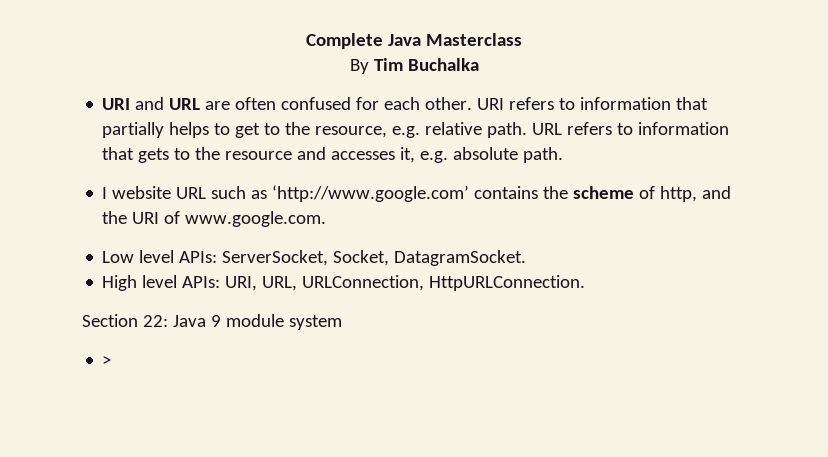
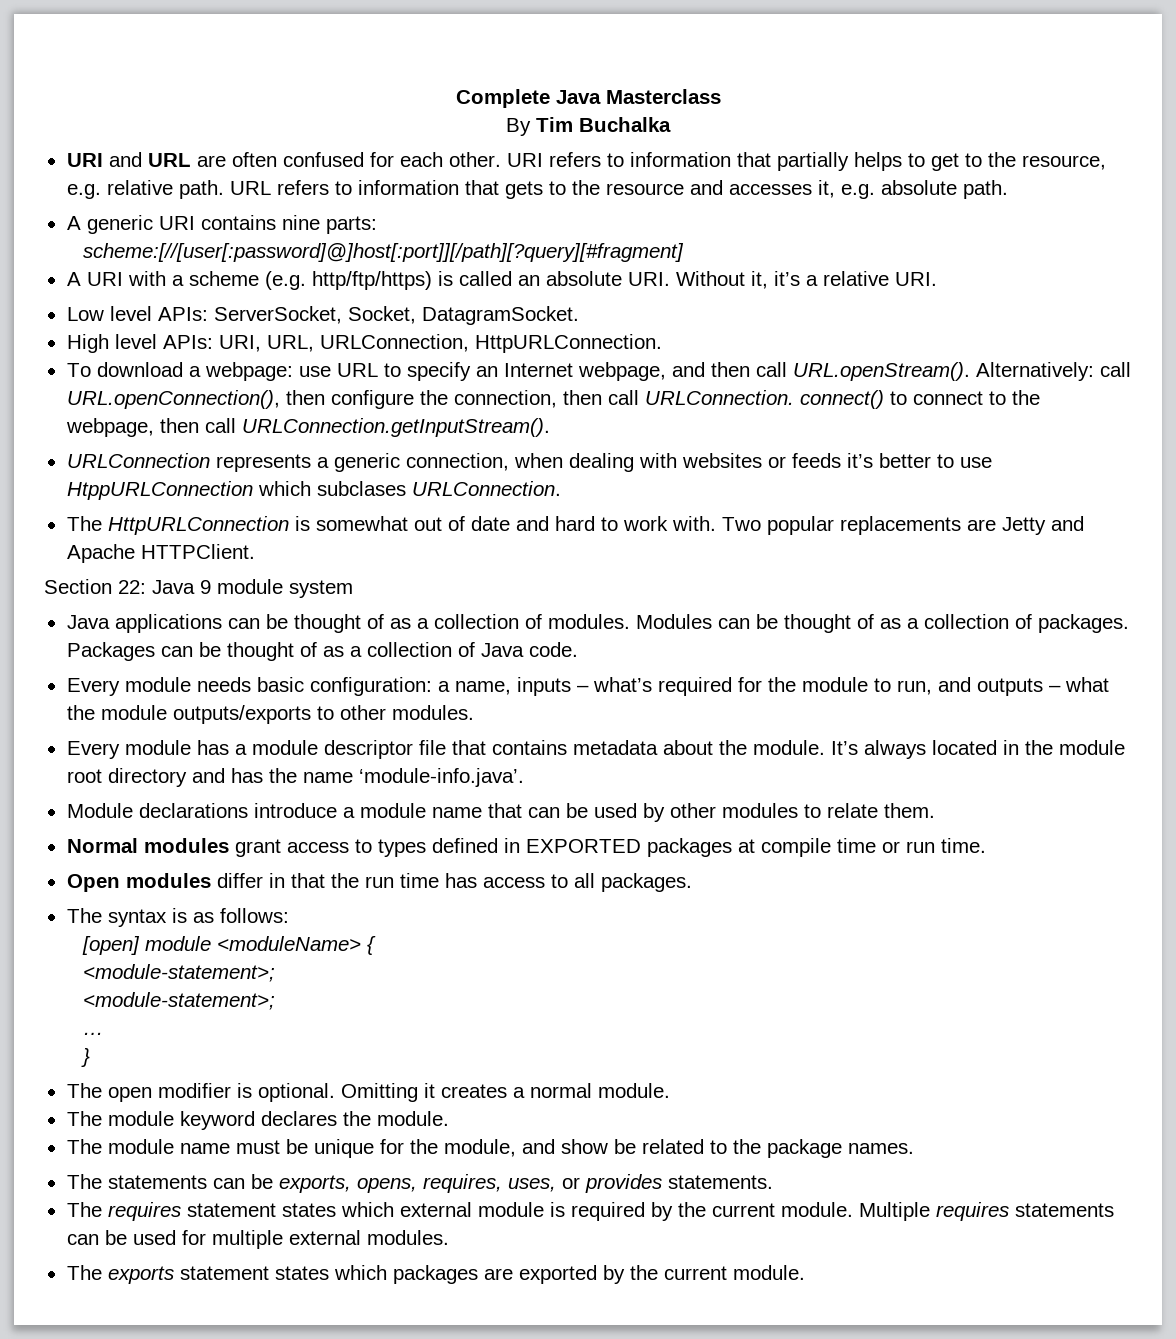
- I website URL such as ‘http://www.google.com’ contains the scheme of http, and the URI of www.google.com.
+ A generic URI contains nine parts:
+ scheme:[//[user[:password]@]host[:port]][/path][?query][#fragment]
+ A URI with a scheme (e.g. http/ftp/https) is called an absolute URI. Without it, it’s a relative URI.
+ To download a webpage: use URL to specify an Internet webpage, and then call URL.openStream(). Alternatively: call URL.openConnection(), then configure the connection, then call URLConnection. connect() to connect to the webpage, then call URLConnection.getInputStream().
+ URLConnection represents a generic connection, when dealing with websites or feeds it’s better to use HtppURLConnection which subclases URLConnection.
+ The HttpURLConnection is somewhat out of date and hard to work with. Two popular replacements are Jetty and Apache HTTPClient.
- >
+ Java applications can be thought of as a collection of modules. Modules can be thought of as a collection of packages. Packages can be thought of as a collection of Java code.
+ Every module needs basic configuration: a name, inputs – what’s required for the module to run, and outputs – what the module outputs/exports to other modules.
+ Every module has a module descriptor file that contains metadata about the module. It’s always located in the module root directory and has the name ‘module-info.java’.
+ Module declarations introduce a module name that can be used by other modules to relate them.
+ Normal modules grant access to types defined in EXPORTED packages at compile time or run time.
+ Open modules differ in that the run time has access to all packages.
+ The syntax is as follows:
+ [open] module <moduleName> {
+ <module-statement>;
+ <module-statement>;
+ …
+ }
+ The open modifier is optional. Omitting it creates a normal module.
+ The module keyword declares the module.
+ The module name must be unique for the module, and show be related to the package names.
+ The statements can be exports, opens, requires, uses, or provides statements.
+ The requires statement states which external module is required by the current module. Multiple requires statements can be used for multiple external modules.
+ The exports statement states which packages are exported by the current module.

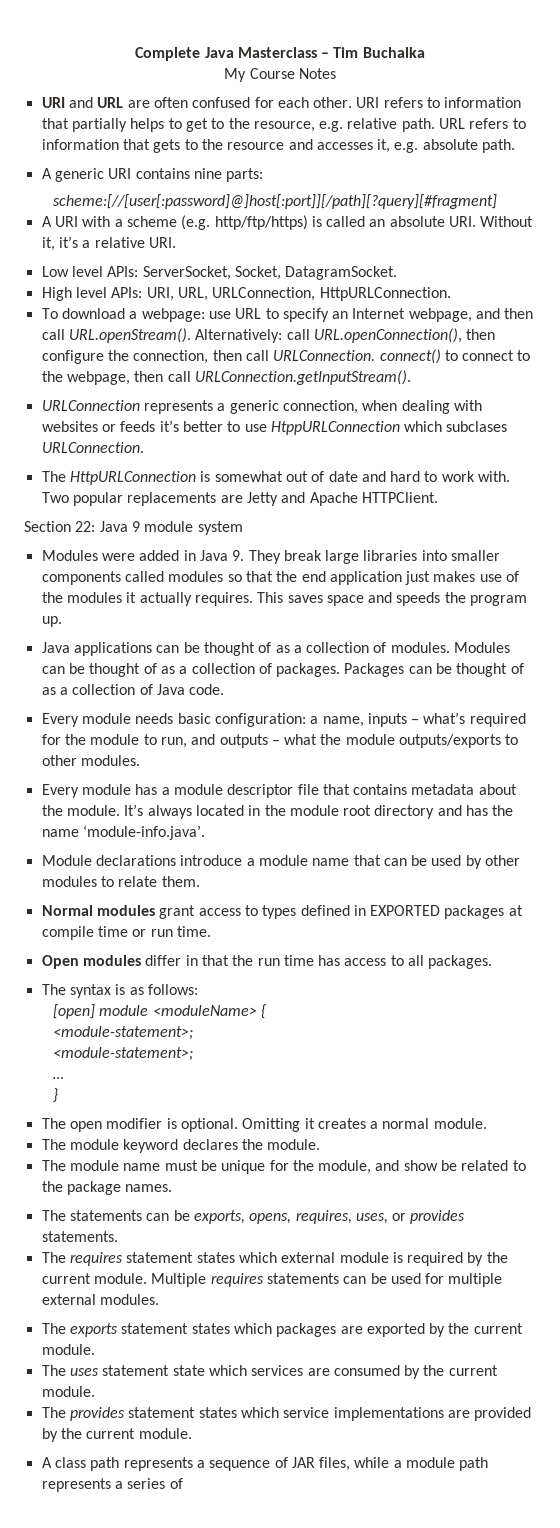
- Complete Java Masterclass
- By Tim Buchalka
+ Complete Java Masterclass – Tim Buchalka
+ My Course Notes
+ Modules were added in Java 9. They break large libraries into smaller components called modules so that the end application just makes use of the modules it actually requires. This saves space and speeds the program up.
+ The uses statement state which services are consumed by the current module.
+ The provides statement states which service implementations are provided by the current module.
+ A class path represents a sequence of JAR files, while a module path represents a series of

